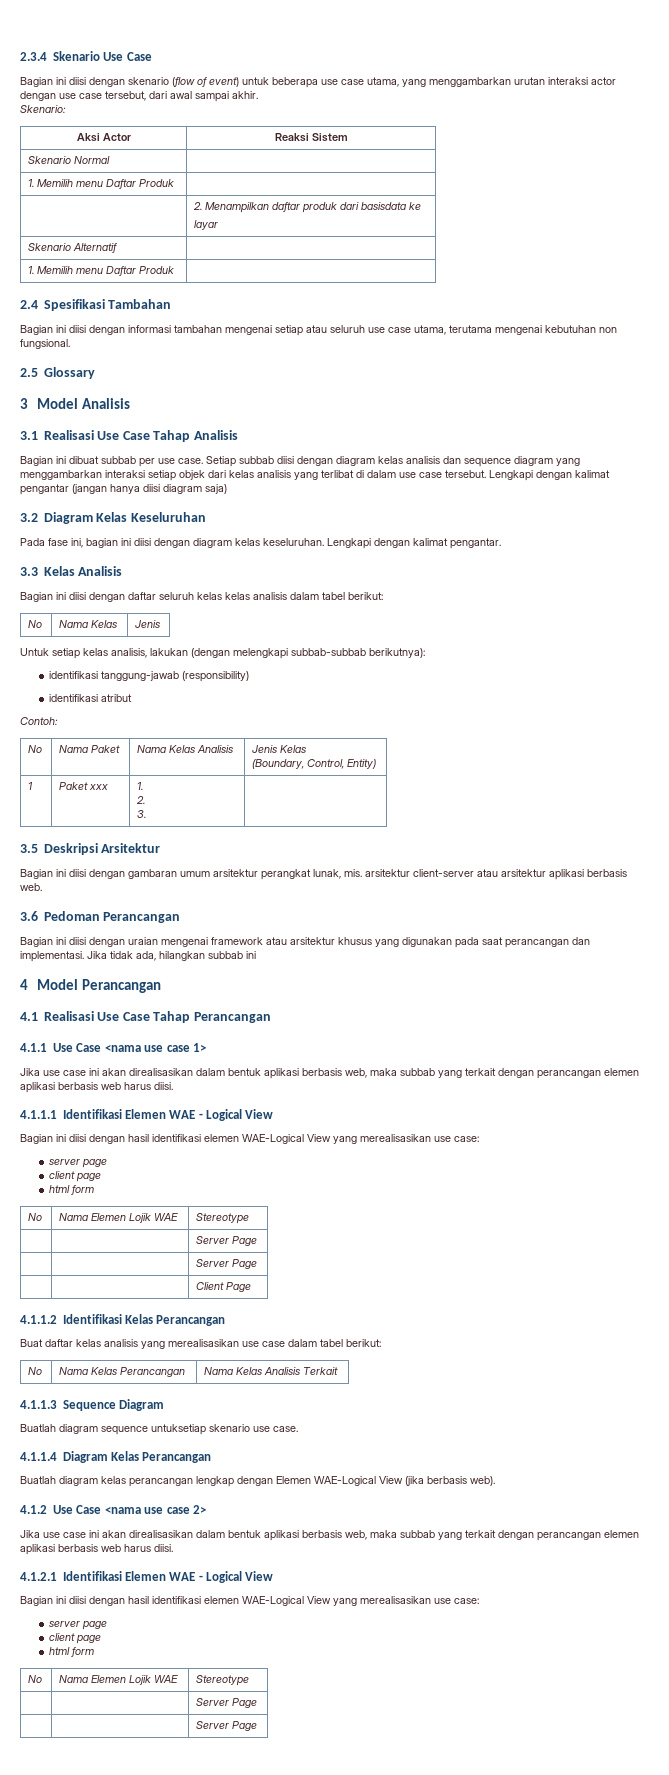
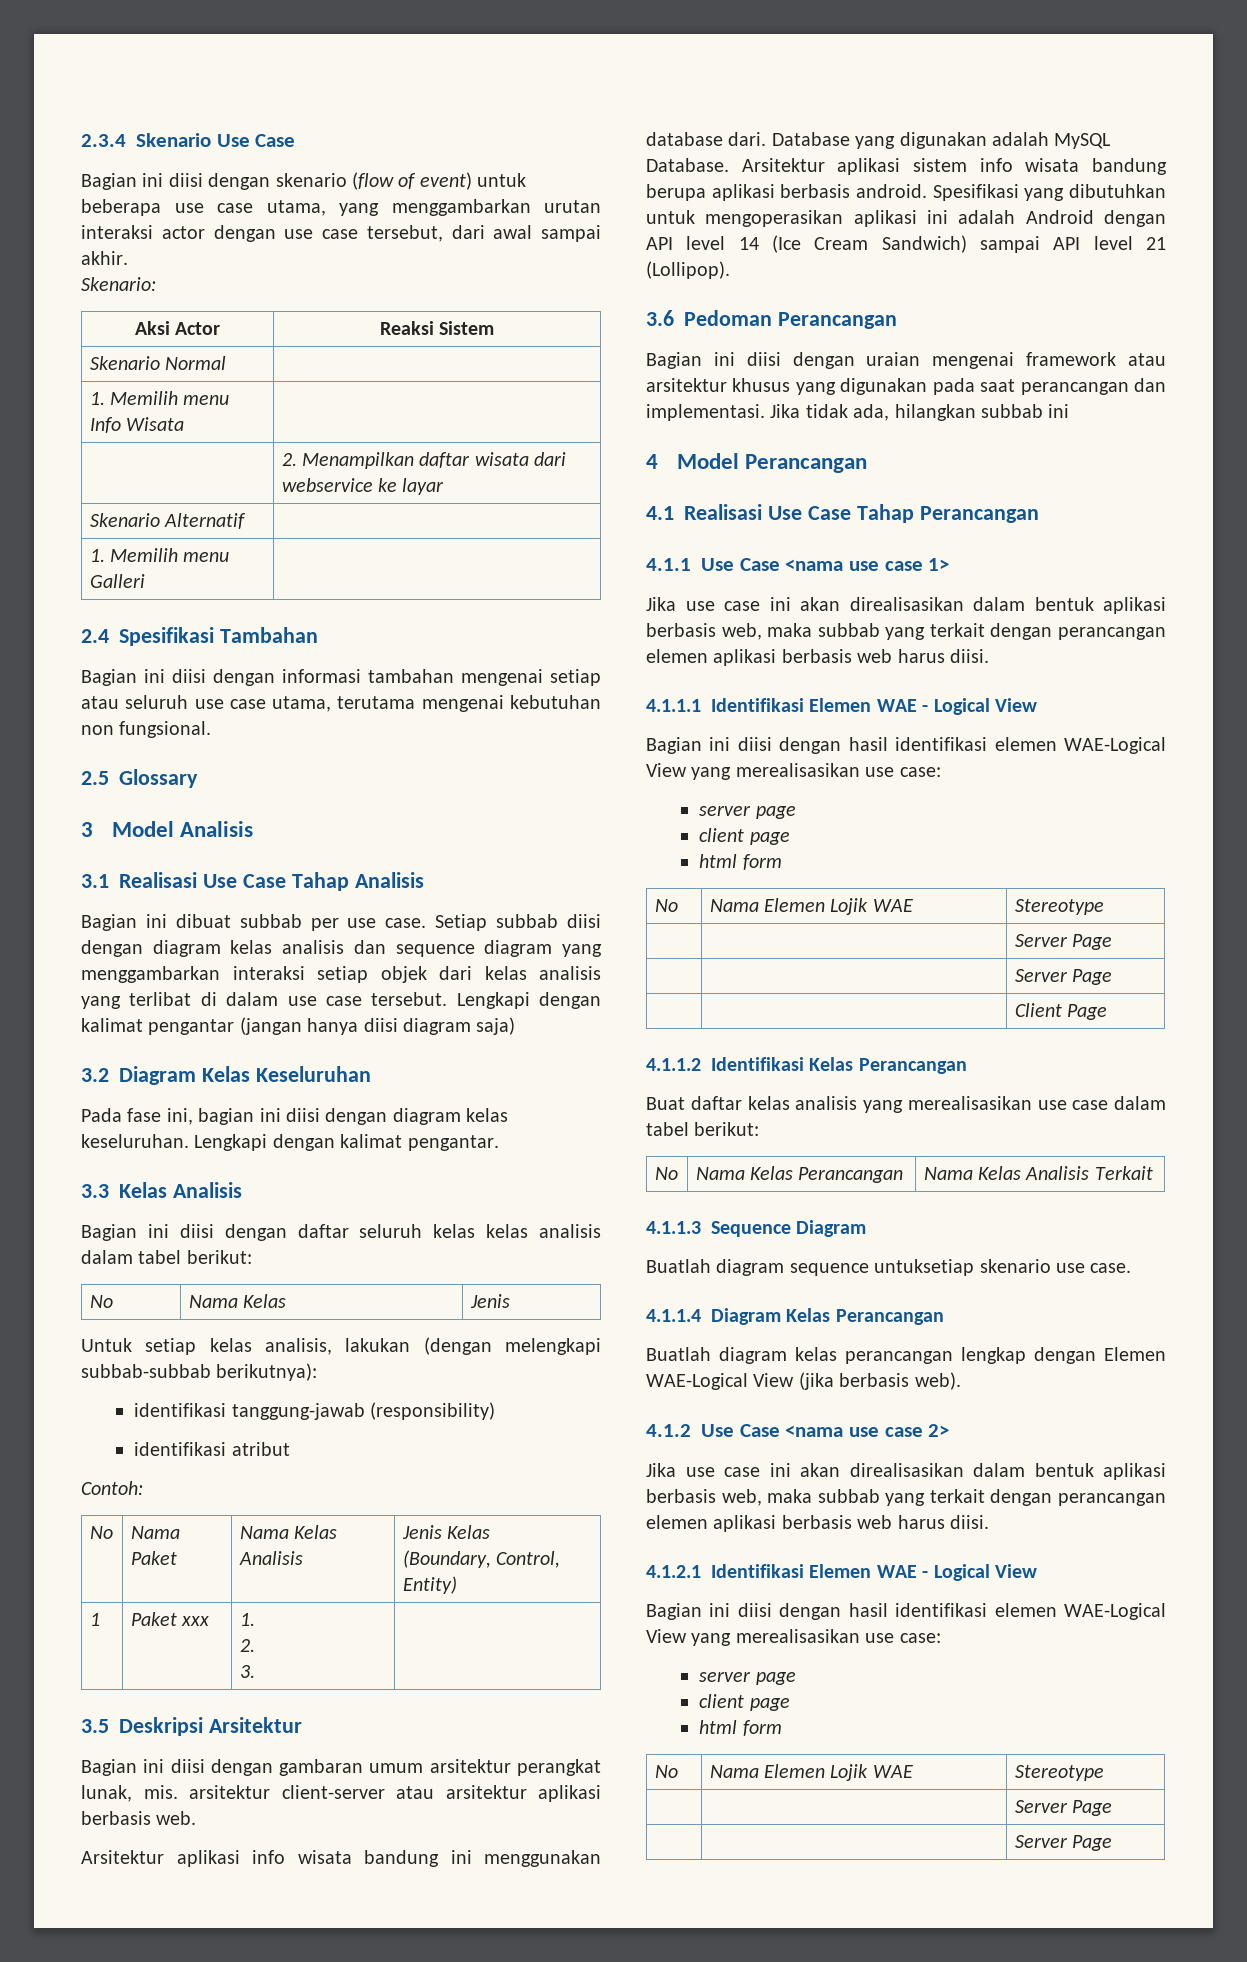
  Skenario Normal |
- 1. Memilih menu Daftar Produk |
+ 1. Memilih menu Info Wisata |
- | 2. Menampilkan daftar produk dari basisdata ke
- layar
+ | 2. Menampilkan daftar wisata dari webservice ke layar
  Skenario Alternatif |
- 1. Memilih menu Daftar Produk |
+ 1. Memilih menu Galleri |
+ Arsitektur aplikasi info wisata bandung ini menggunakan database dari. Database yang digunakan adalah MySQL Database. Arsitektur aplikasi sistem info wisata bandung berupa aplikasi berbasis android. Spesifikasi yang dibutuhkan untuk mengoperasikan aplikasi ini adalah Android dengan API level 14 (Ice Cream Sandwich) sampai API level 21 (Lollipop).

